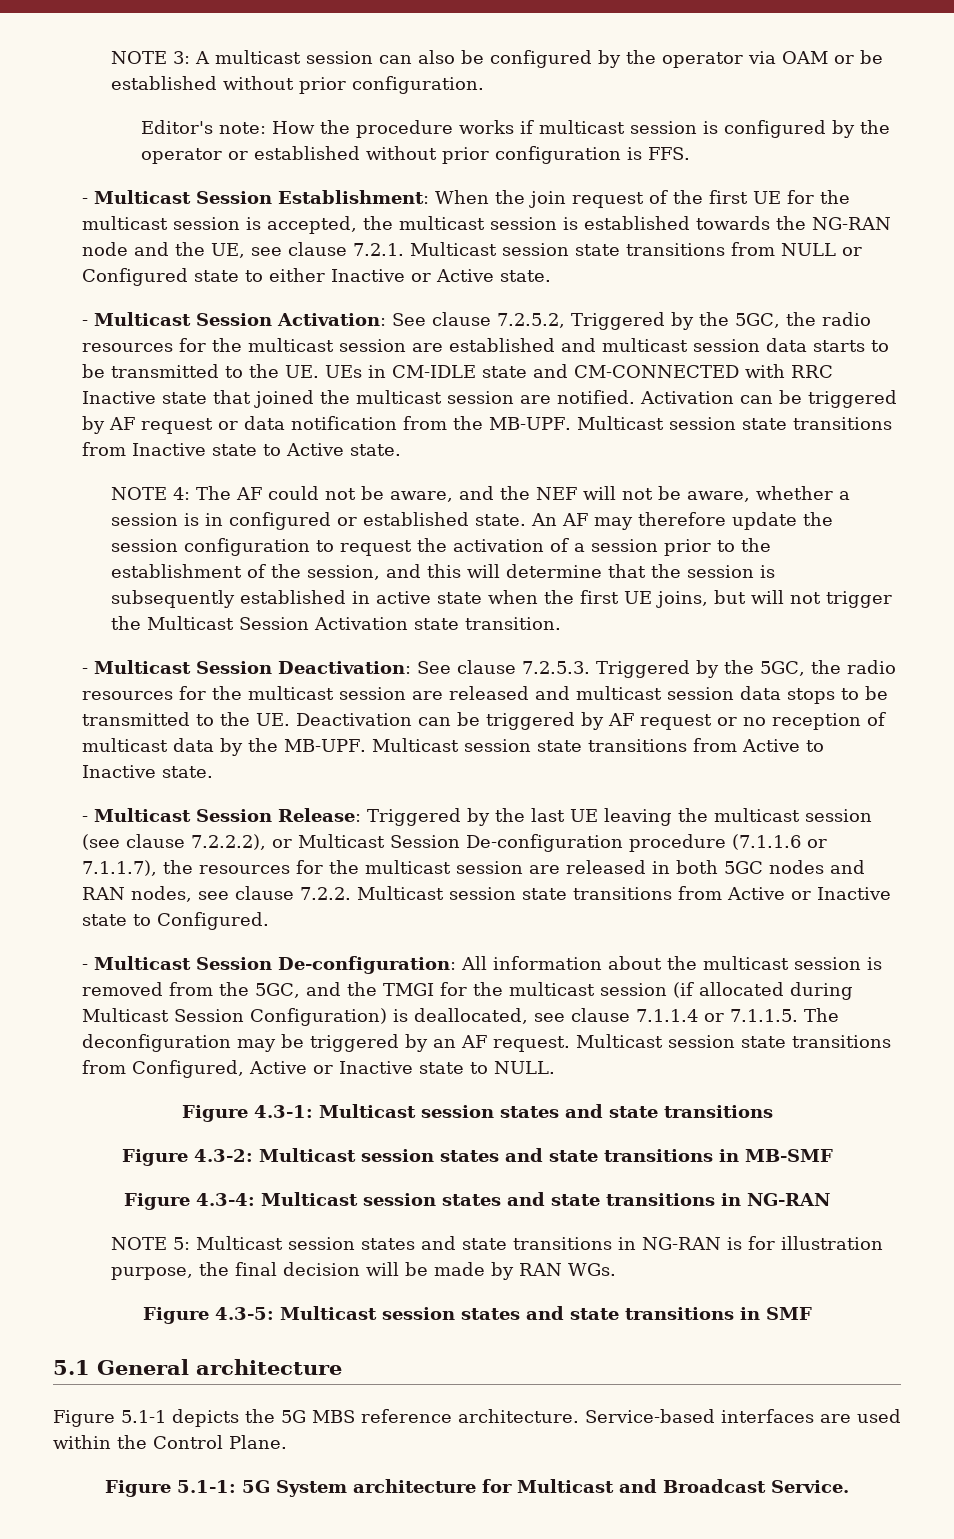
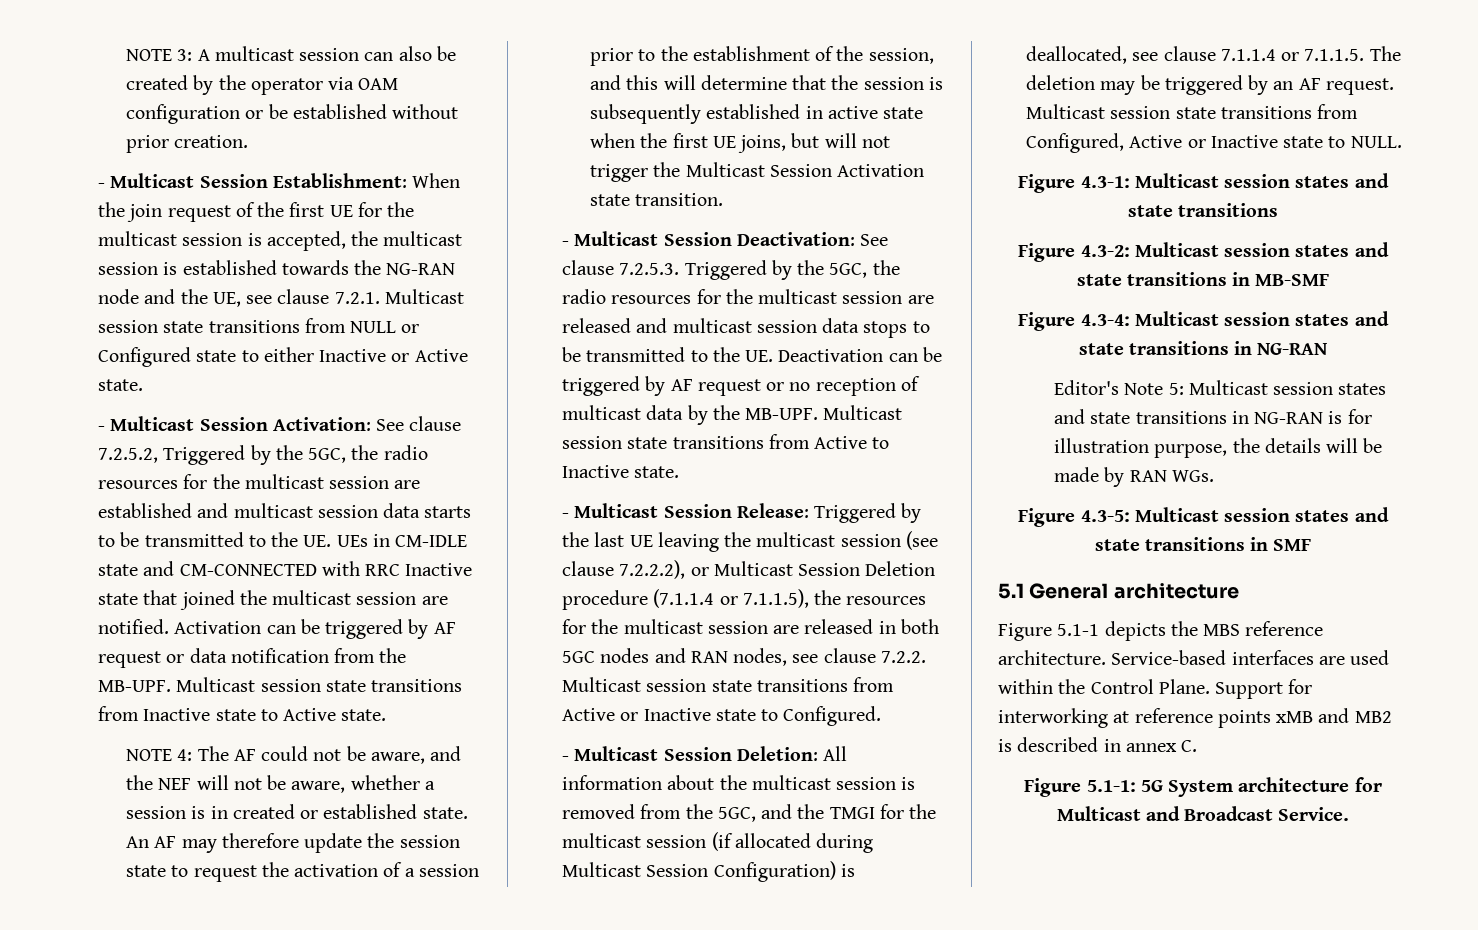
- NOTE 3: A multicast session can also be configured by the operator via OAM or be established without prior configuration.
- Editor's note: How the procedure works if multicast session is configured by the operator or established without prior configuration is FFS.
+ NOTE 3: A multicast session can also be created by the operator via OAM configuration or be established without prior creation.
- NOTE 4: The AF could not be aware, and the NEF will not be aware, whether a session is in configured or established state.
+ NOTE 4: The AF could not be aware, and the NEF will not be aware, whether a session is in created or established state.
- An AF may therefore update the session configuration to request the activation of a session prior to the establishment of the session, and this will determine that the session is subsequently established in active state when the first UE joins, but will not trigger the Multicast Session Activation state transition.
+ An AF may therefore update the session state to request the activation of a session prior to the establishment of the session, and this will determine that the session is subsequently established in active state when the first UE joins, but will not trigger the Multicast Session Activation state transition.
- - Multicast Session Release: Triggered by the last UE leaving the multicast session (see clause 7.2.2.2), or Multicast Session De-configuration procedure (7.1.1.6 or 7.1.1.7), the resources for the multicast session are released in both 5GC nodes and RAN nodes, see clause 7.2.2. Multicast session state transitions from Active or Inactive state to Configured.
+ - Multicast Session Release: Triggered by the last UE leaving the multicast session (see clause 7.2.2.2), or Multicast Session Deletion procedure (7.1.1.4 or 7.1.1.5), the resources for the multicast session are released in both 5GC nodes and RAN nodes, see clause 7.2.2. Multicast session state transitions from Active or Inactive state to Configured.
- - Multicast Session De-configuration: All information about the multicast session is removed from the 5GC, and the TMGI for the multicast session (if allocated during Multicast Session Configuration) is deallocated, see clause 7.1.1.4 or 7.1.1.5. The deconfiguration may be triggered by an AF request.
+ - Multicast Session Deletion: All information about the multicast session is removed from the 5GC, and the TMGI for the multicast session (if allocated during Multicast Session Configuration) is deallocated, see clause 7.1.1.4 or 7.1.1.5. The deletion may be triggered by an AF request.
- NOTE 5: Multicast session states and state transitions in NG-RAN is for illustration purpose, the final decision will be made by RAN WGs.
+ Editor's Note 5: Multicast session states and state transitions in NG-RAN is for illustration purpose, the details will be made by RAN WGs.
- Figure 5.1-1 depicts the 5G MBS reference architecture.
+ Figure 5.1-1 depicts the MBS reference architecture.
+ Support for interworking at reference points xMB and MB2 is described in annex C.

